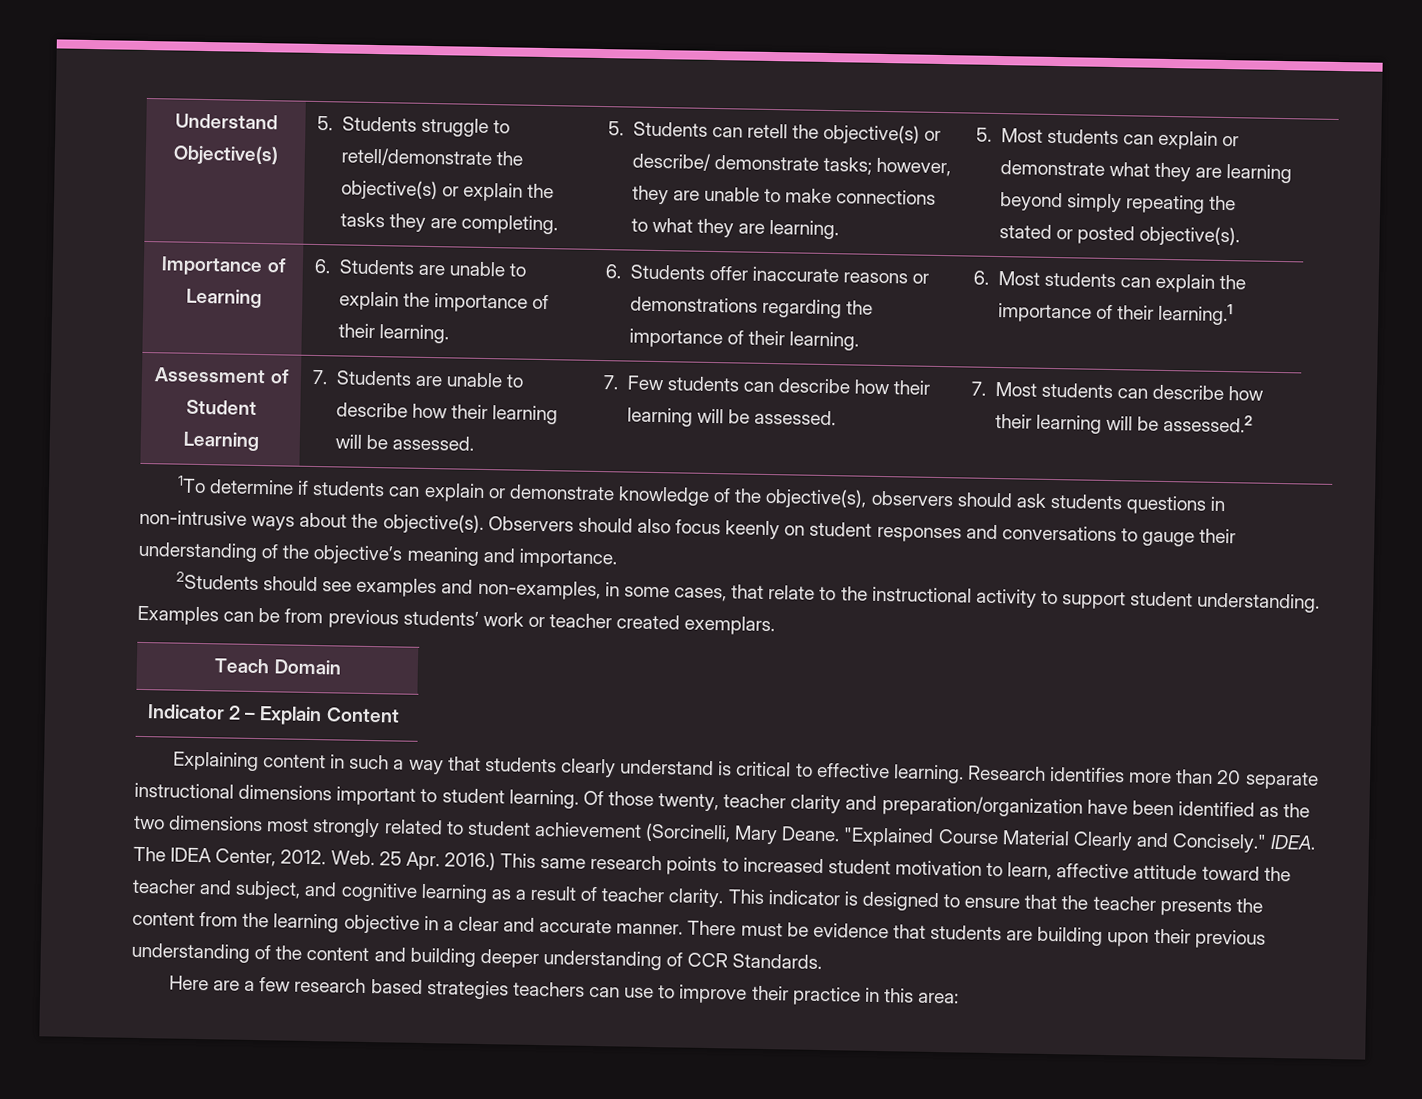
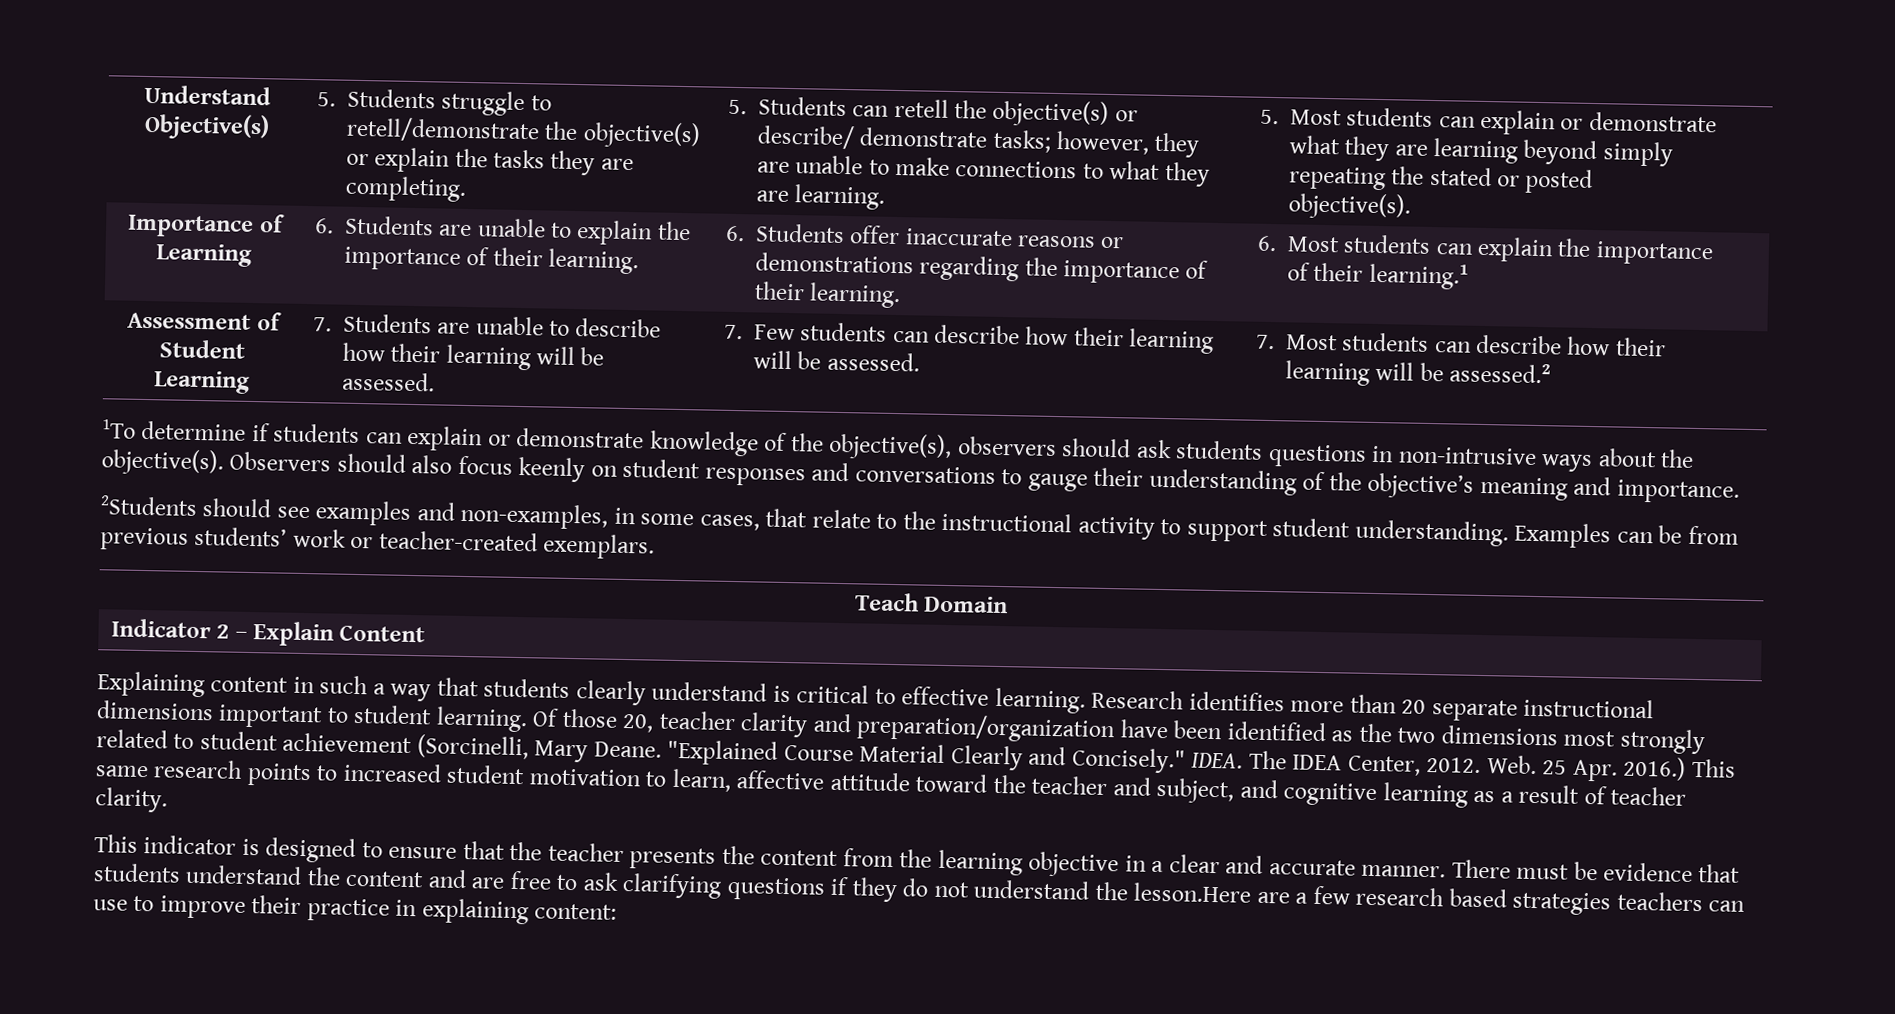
- Examples can be from previous students’ work or teacher created exemplars.
+ Examples can be from previous students’ work or teacher-created exemplars.
- Of those twenty, teacher clarity and preparation/organization have been identified as the two dimensions most strongly related to student achievement (Sorcinelli, Mary Deane.
+ Of those 20, teacher clarity and preparation/organization have been identified as the two dimensions most strongly related to student achievement (Sorcinelli, Mary Deane.
- This same research points to increased student motivation to learn, affective attitude toward the teacher and subject, and cognitive learning as a result of teacher clarity. This indicator is designed to ensure that the teacher presents the content from the learning objective in a clear and accurate manner.
+ This same research points to increased student motivation to learn, affective attitude toward the teacher and subject, and cognitive learning as a result of teacher clarity.
+ This indicator is designed to ensure that the teacher presents the content from the learning objective in a clear and accurate manner.
- There must be evidence that students are building upon their previous understanding of the content and building deeper understanding of CCR Standards.
- Here are a few research based strategies teachers can use to improve their practice in this area:
+ There must be evidence that students understand the content and are free to ask clarifying questions if they do not understand the lesson.Here are a few research based strategies teachers can use to improve their practice in explaining content:

